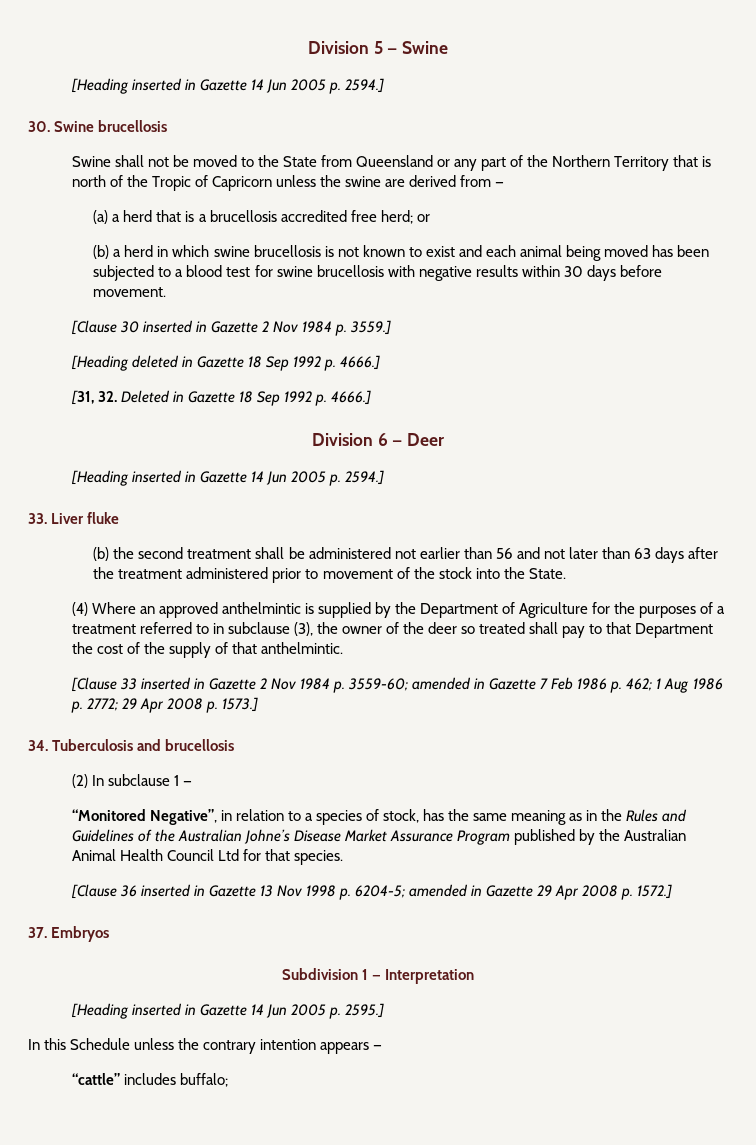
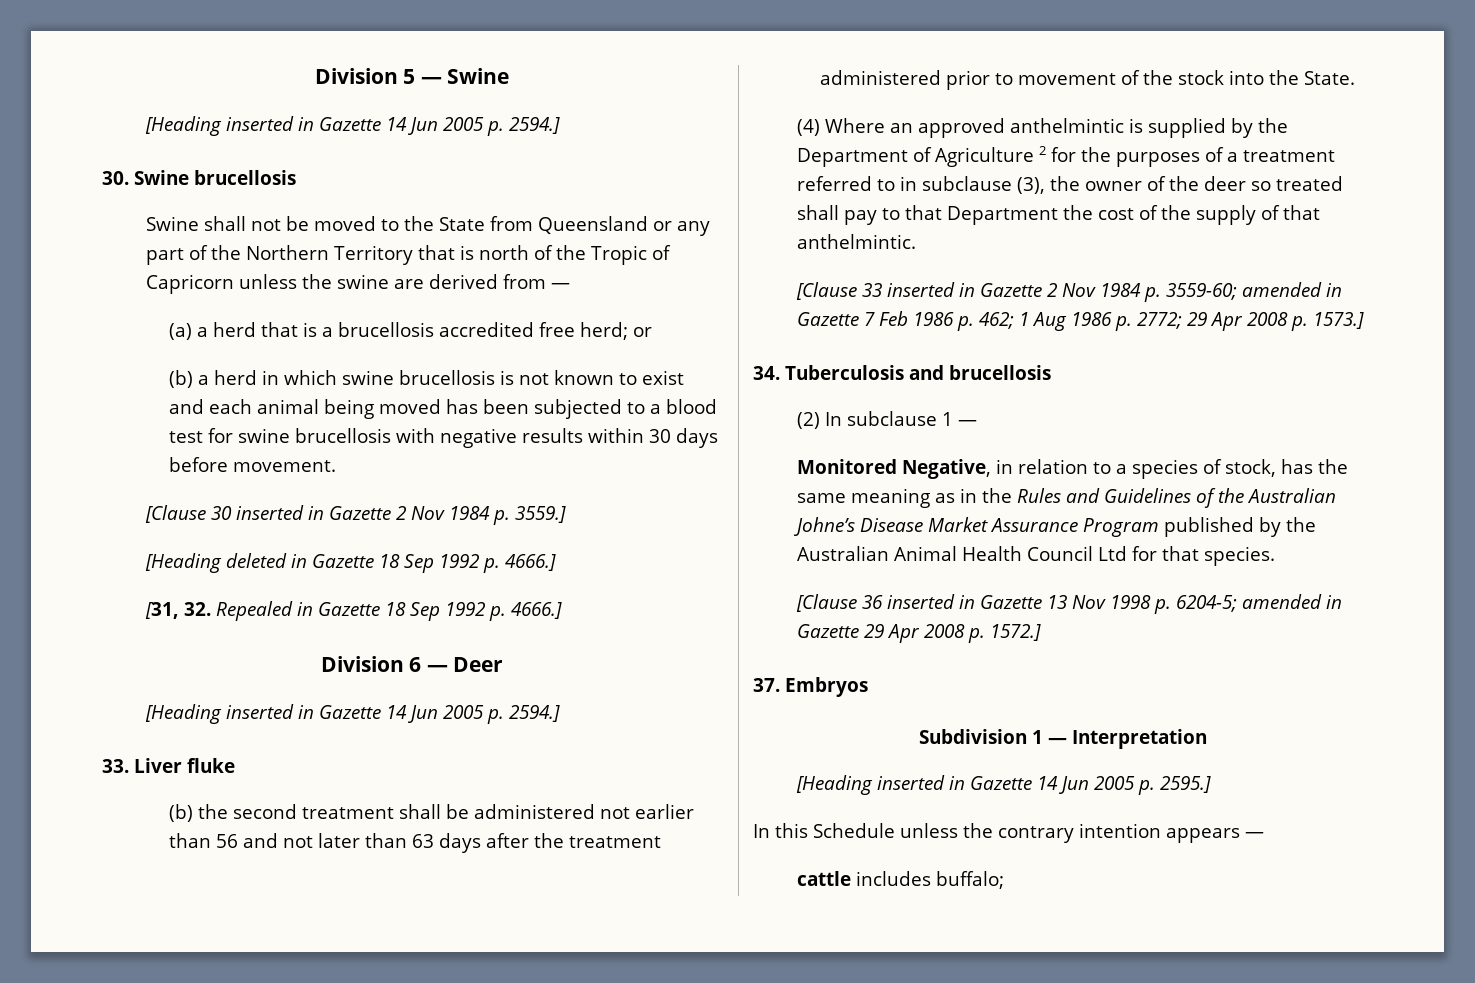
- [31, 32. Deleted in Gazette 18 Sep 1992 p. 4666.]
+ [31, 32. Repealed in Gazette 18 Sep 1992 p. 4666.]
- (4) Where an approved anthelmintic is supplied by the Department of Agriculture for the purposes of a treatment referred to in subclause (3), the owner of the deer so treated shall pay to that Department the cost of the supply of that anthelmintic.
+ (4) Where an approved anthelmintic is supplied by the Department of Agriculture 2 for the purposes of a treatment referred to in subclause (3), the owner of the deer so treated shall pay to that Department the cost of the supply of that anthelmintic.
- “Monitored Negative”, in relation to a species of stock, has the same meaning as in the Rules and Guidelines of the Australian Johne’s Disease Market Assurance Program published by the Australian Animal Health Council Ltd for that species.
+ Monitored Negative, in relation to a species of stock, has the same meaning as in the Rules and Guidelines of the Australian Johne’s Disease Market Assurance Program published by the Australian Animal Health Council Ltd for that species.
- “cattle” includes buffalo;
+ cattle includes buffalo;

